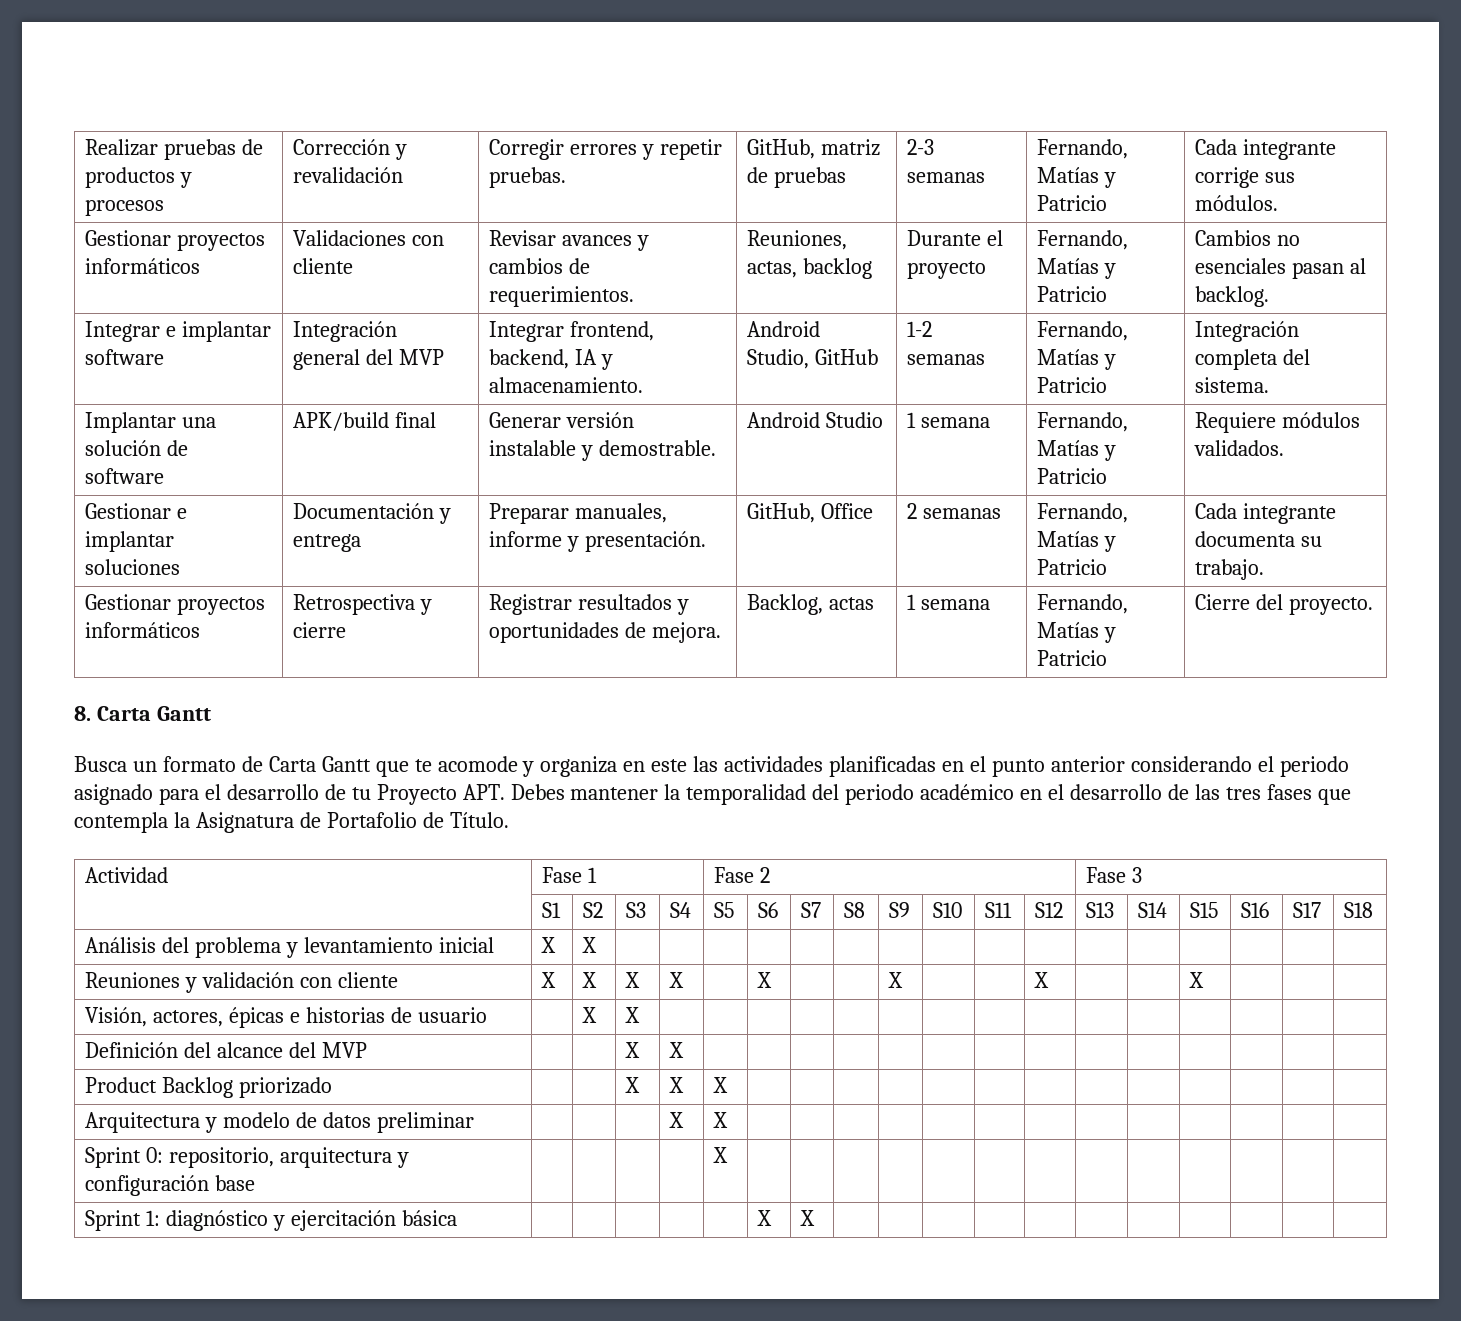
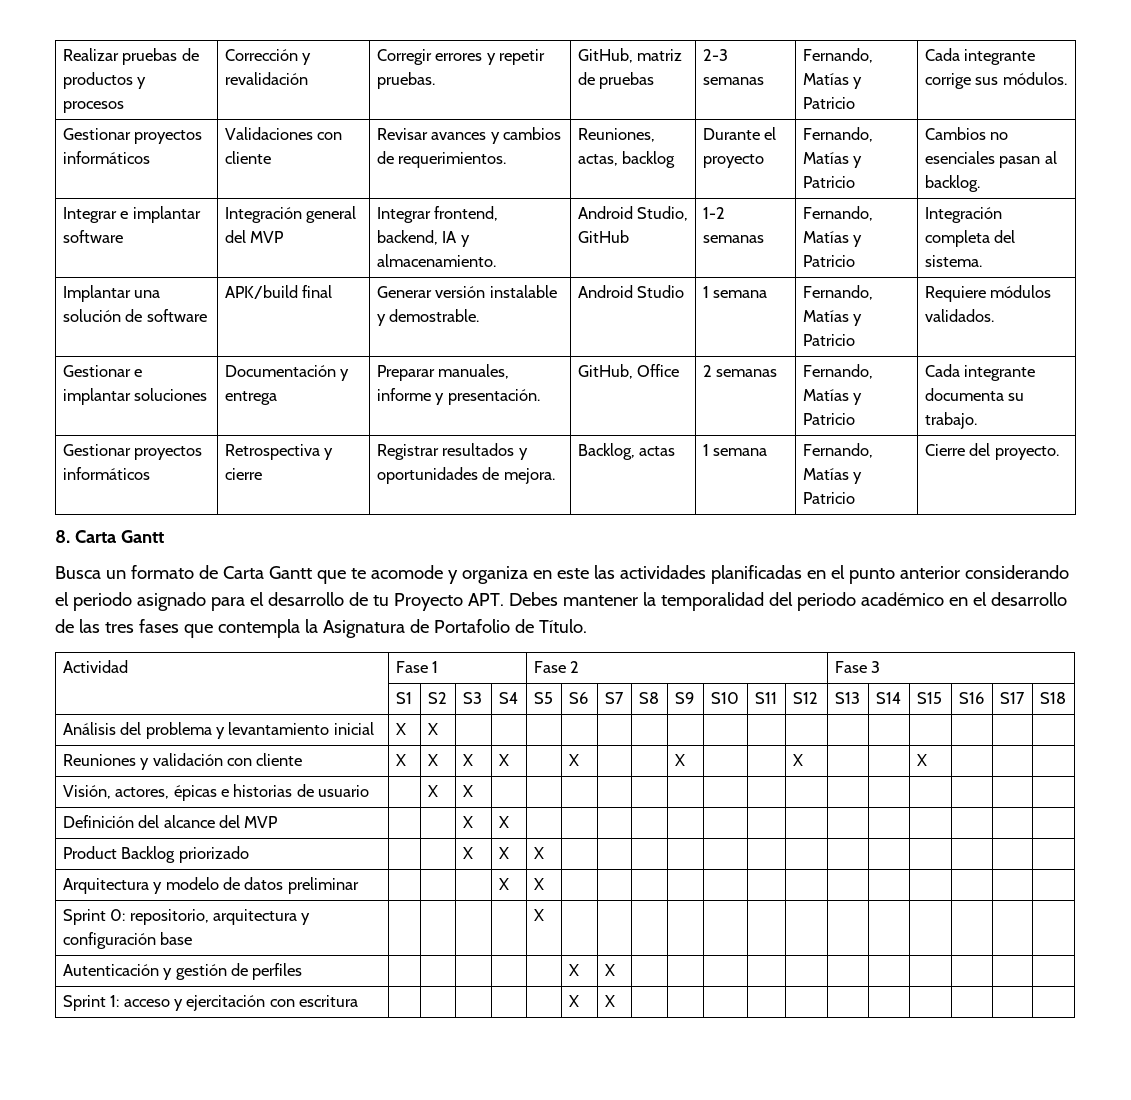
- Sprint 1: diagnóstico y ejercitación básica | | | | | | X | X | | | | | | | | | | |
+ Autenticación y gestión de perfiles | | | | | | X | X | | | | | | | | | | |
+ Sprint 1: acceso y ejercitación con escritura | | | | | | X | X | | | | | | | | | | |

